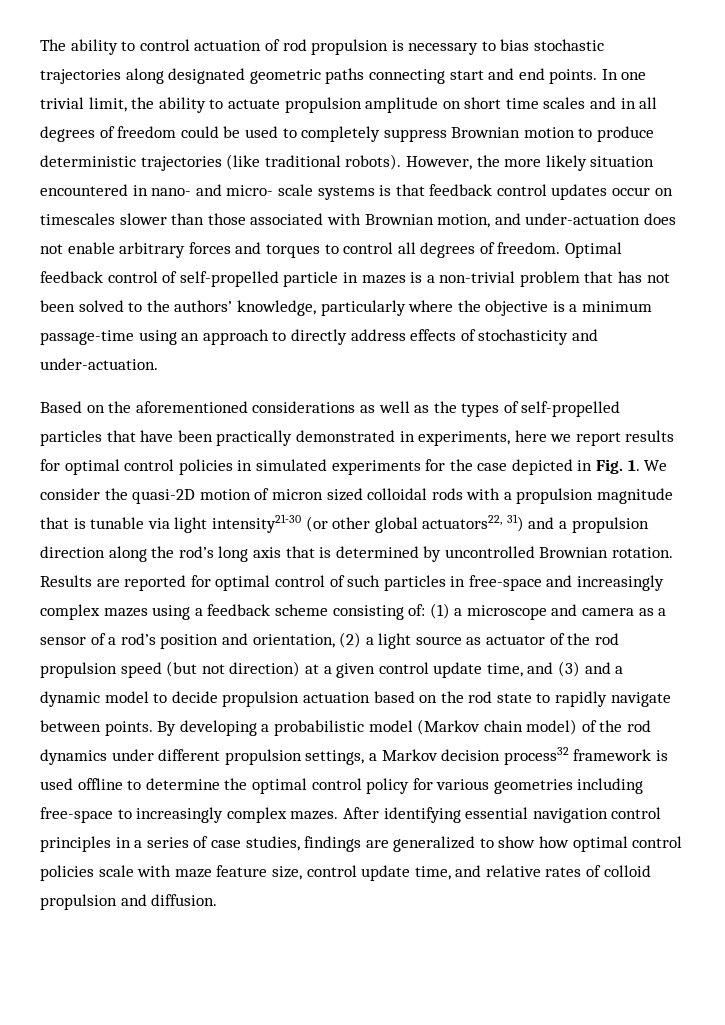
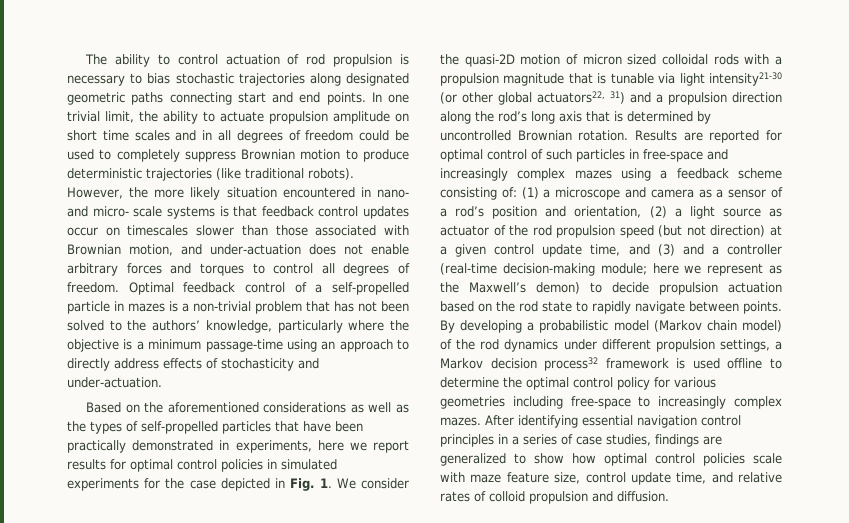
- Optimal feedback control of self-propelled particle in mazes is a non-trivial problem that has not been solved to the authors’ knowledge, particularly where the objective is a minimum passage-time using an approach to directly address effects of stochasticity and under-actuation.
+ Optimal feedback control of a self-propelled particle in mazes is a non-trivial problem that has not been solved to the authors’ knowledge, particularly where the objective is a minimum passage-time using an approach to directly address effects of stochasticity and under-actuation.
- (1) a microscope and camera as a sensor of a rod’s position and orientation, (2) a light source as actuator of the rod propulsion speed (but not direction) at a given control update time, and (3) and a dynamic model to decide propulsion actuation based on the rod state to rapidly navigate between points.
+ (1) a microscope and camera as a sensor of a rod’s position and orientation, (2) a light source as actuator of the rod propulsion speed (but not direction) at a given control update time, and (3) and a controller (real-time decision-making module; here we represent as the Maxwell’s demon) to decide propulsion actuation based on the rod state to rapidly navigate between points.

